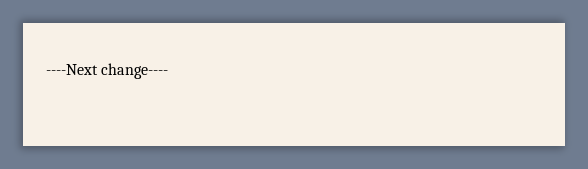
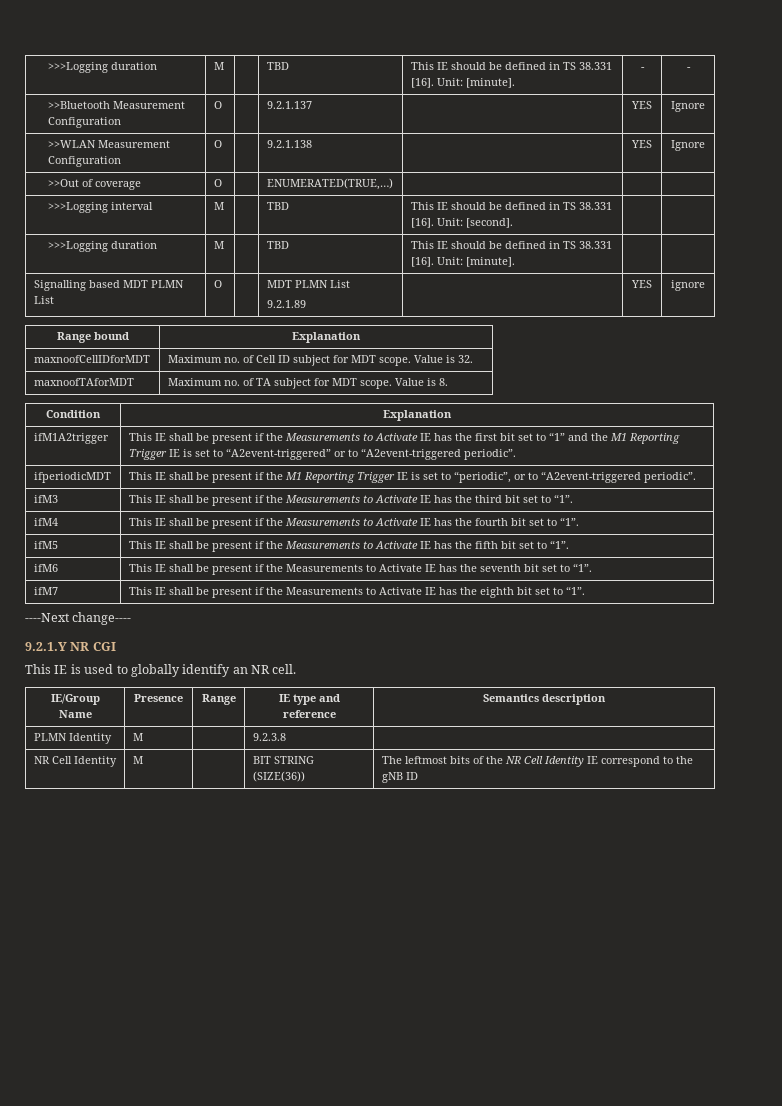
+ >>>Logging duration | M | | TBD | This IE should be defined in TS 38.331 [16]. Unit: [minute]. | - | -
+ >>Bluetooth Measurement Configuration | O | | 9.2.1.137 | | YES | Ignore
+ >>WLAN Measurement Configuration | O | | 9.2.1.138 | | YES | Ignore
+ >>Out of coverage | O | | ENUMERATED(TRUE,…) | | |
+ >>>Logging interval | M | | TBD | This IE should be defined in TS 38.331 [16]. Unit: [second]. | |
+ >>>Logging duration | M | | TBD | This IE should be defined in TS 38.331 [16]. Unit: [minute]. | |
+ Signalling based MDT PLMN List | O | | MDT PLMN List
+ 9.2.1.89 | | YES | ignore
+ Range bound | Explanation
+ maxnoofCellIDforMDT | Maximum no. of Cell ID subject for MDT scope. Value is 32.
+ maxnoofTAforMDT | Maximum no. of TA subject for MDT scope. Value is 8.
+ Condition | Explanation
+ ifM1A2trigger | This IE shall be present if the Measurements to Activate IE has the first bit set to “1” and the M1 Reporting Trigger IE is set to “A2event-triggered” or to “A2event-triggered periodic”.
+ ifperiodicMDT | This IE shall be present if the M1 Reporting Trigger IE is set to “periodic”, or to “A2event-triggered periodic”.
+ ifM3 | This IE shall be present if the Measurements to Activate IE has the third bit set to “1”.
+ ifM4 | This IE shall be present if the Measurements to Activate IE has the fourth bit set to “1”.
+ ifM5 | This IE shall be present if the Measurements to Activate IE has the fifth bit set to “1”.
+ ifM6 | This IE shall be present if the Measurements to Activate IE has the seventh bit set to “1”.
+ ifM7 | This IE shall be present if the Measurements to Activate IE has the eighth bit set to “1”.
  ----Next change----
+ 9.2.1.Y NR CGI
+ This IE is used to globally identify an NR cell.
+ IE/Group Name | Presence | Range | IE type and reference | Semantics description
+ PLMN Identity | M | | 9.2.3.8 |
+ NR Cell Identity | M | | BIT STRING (SIZE(36)) | The leftmost bits of the NR Cell Identity IE correspond to the gNB ID

